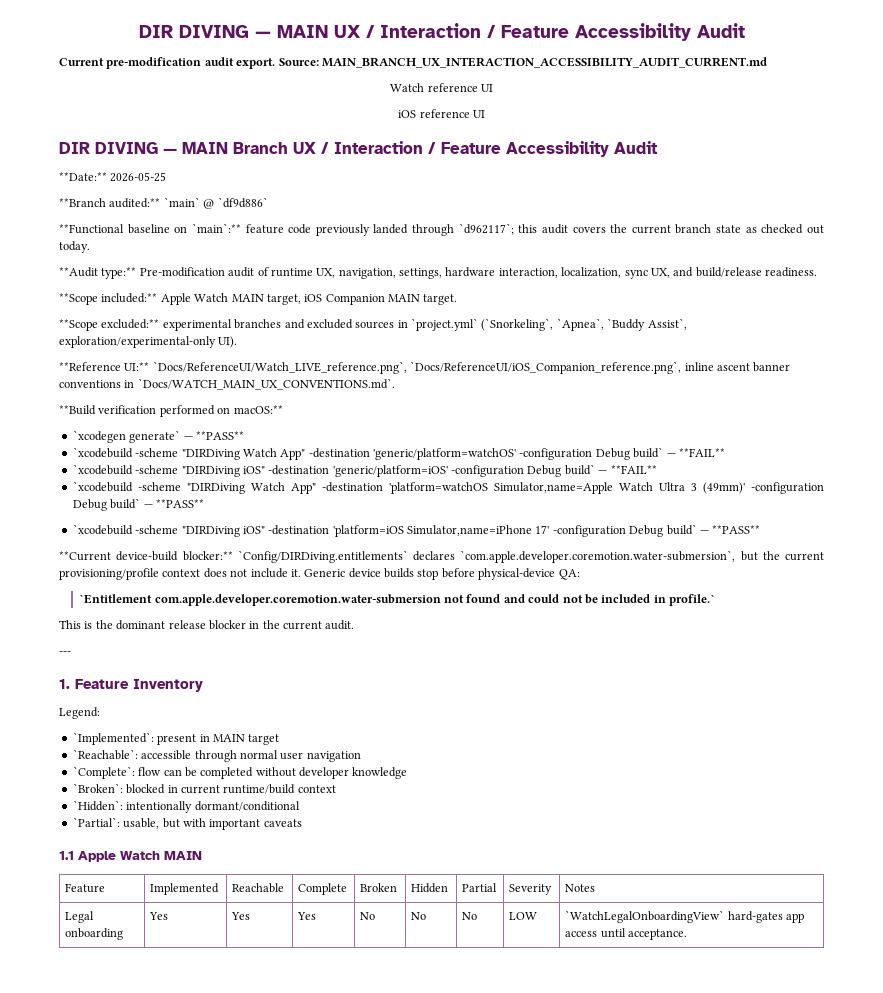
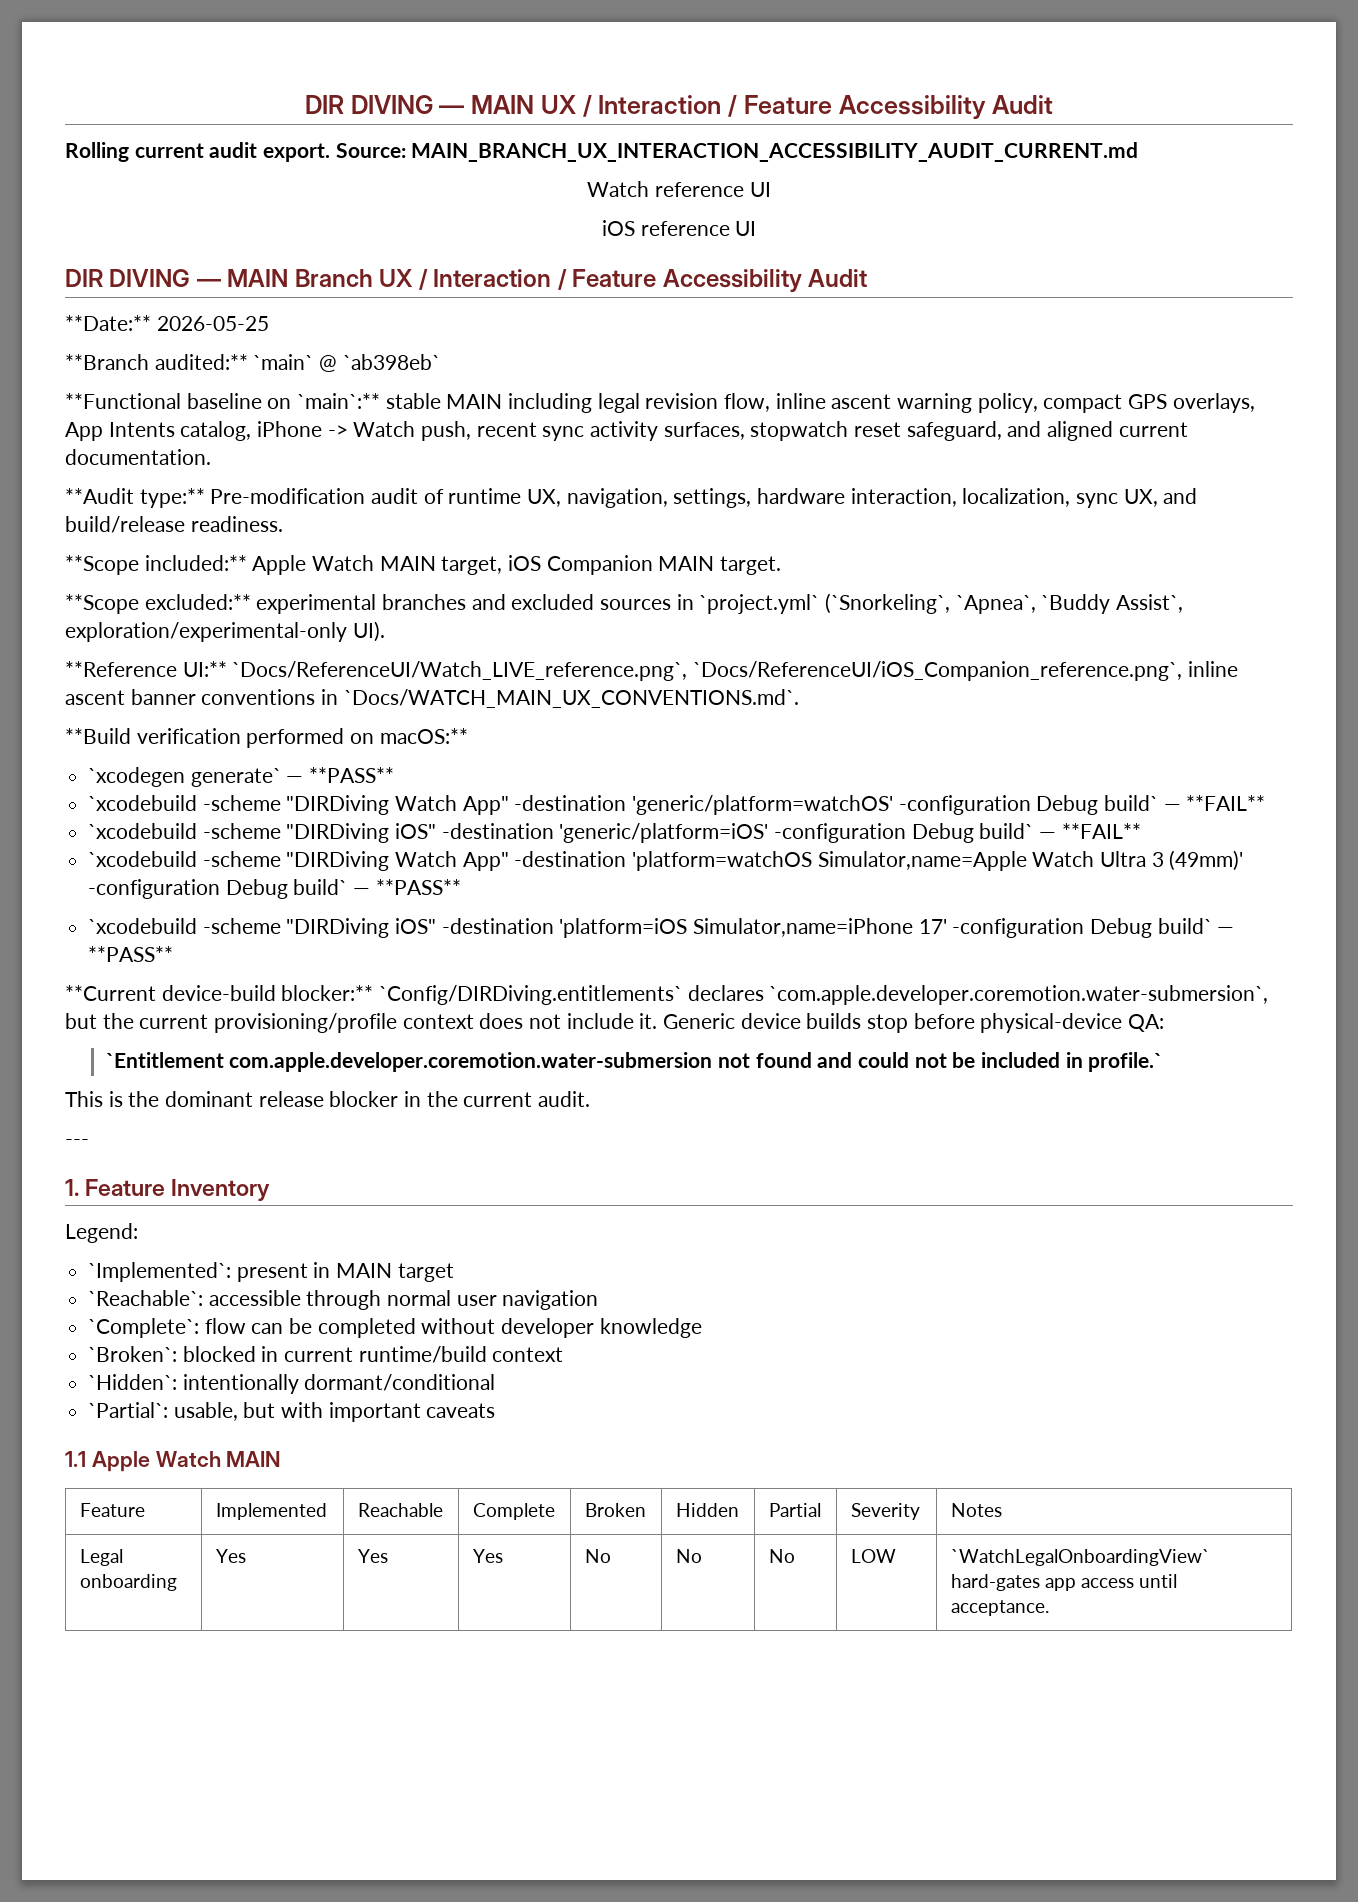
- Current pre-modification audit export.
+ Rolling current audit export.
- **Branch audited:** `main` @ `df9d886`
+ **Branch audited:** `main` @ `ab398eb`
- **Functional baseline on `main`:** feature code previously landed through `d962117`; this audit covers the current branch state as checked out today.
+ **Functional baseline on `main`:** stable MAIN including legal revision flow, inline ascent warning policy, compact GPS overlays, App Intents catalog, iPhone -> Watch push, recent sync activity surfaces, stopwatch reset safeguard, and aligned current documentation.

